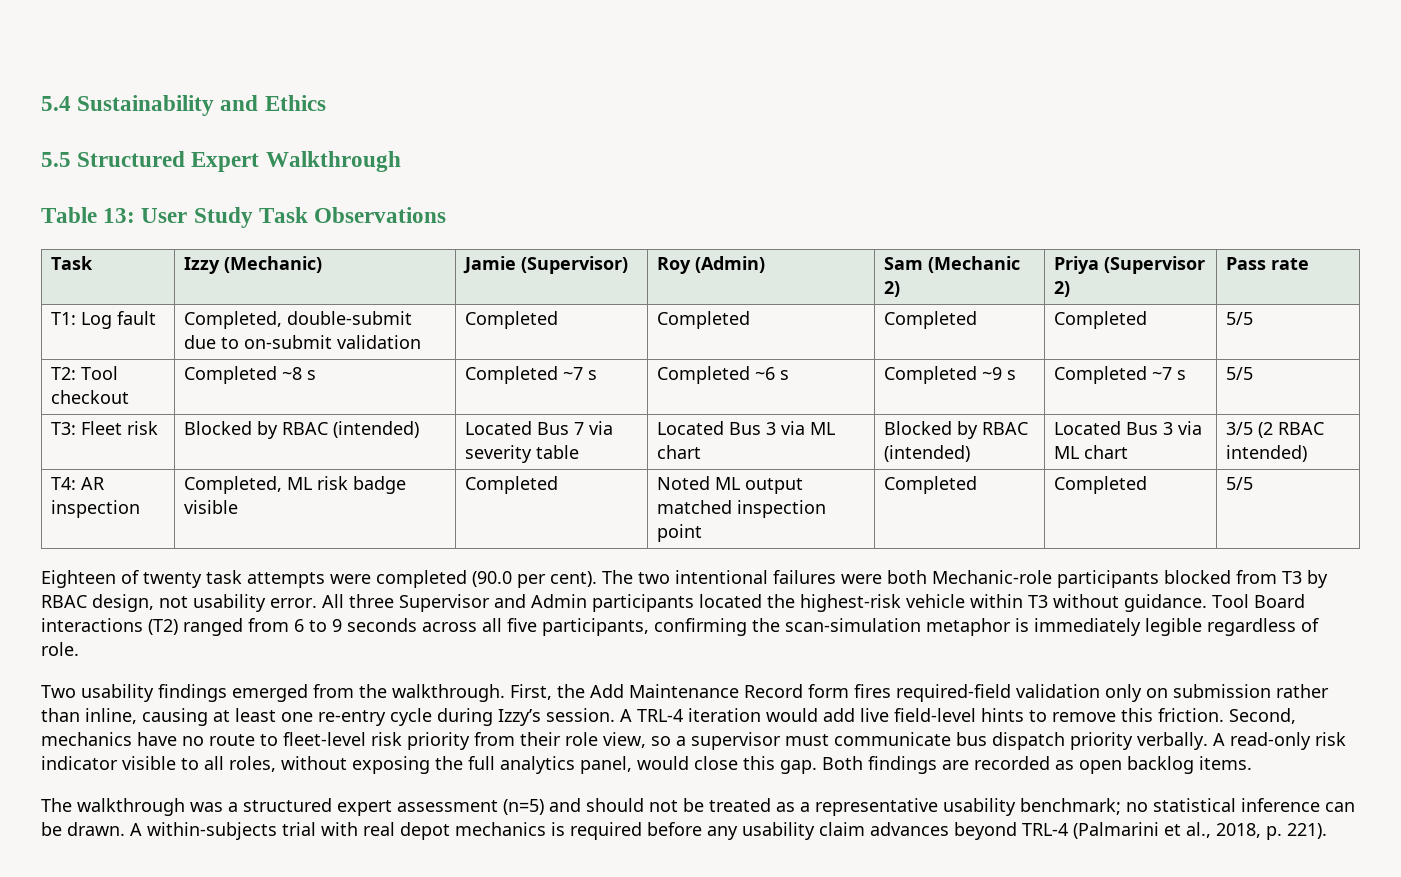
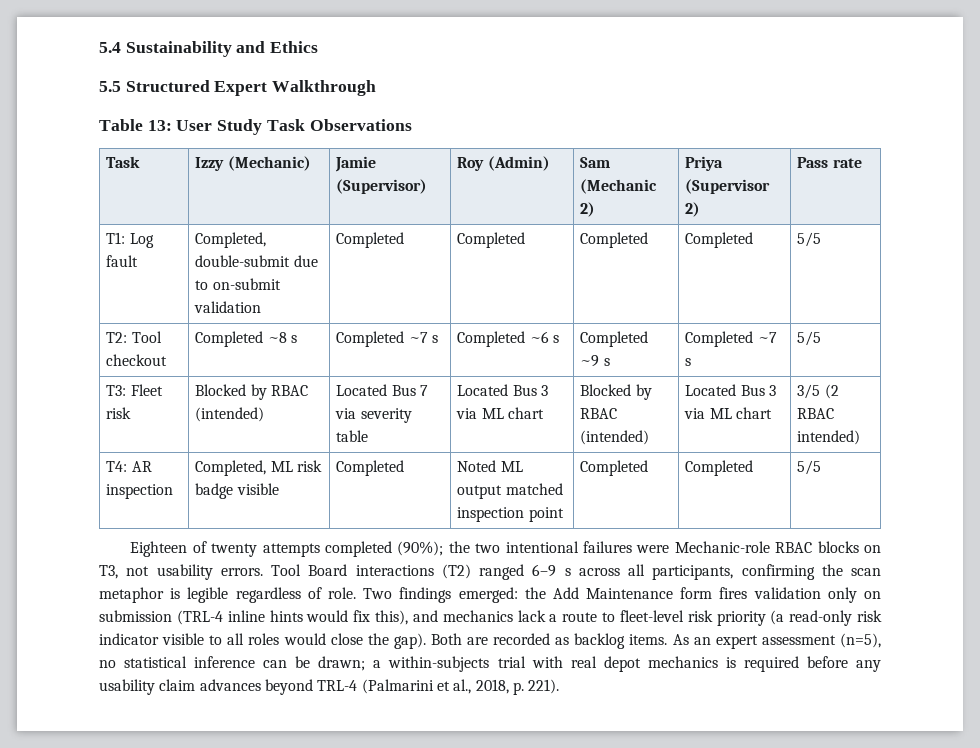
- Eighteen of twenty task attempts were completed (90.0 per cent). The two intentional failures were both Mechanic-role participants blocked from T3 by RBAC design, not usability error. All three Supervisor and Admin participants located the highest-risk vehicle within T3 without guidance.
+ Eighteen of twenty attempts completed (90%); the two intentional failures were Mechanic-role RBAC blocks on T3, not usability errors.
- Tool Board interactions (T2) ranged from 6 to 9 seconds across all five participants, confirming the scan-simulation metaphor is immediately legible regardless of role.
- Two usability findings emerged from the walkthrough. First, the Add Maintenance Record form fires required-field validation only on submission rather than inline, causing at least one re-entry cycle during Izzy’s session. A TRL-4 iteration would add live field-level hints to remove this friction. Second, mechanics have no route to fleet-level risk priority from their role view, so a supervisor must communicate bus dispatch priority verbally. A read-only risk indicator visible to all roles, without exposing the full analytics panel, would close this gap. Both findings are recorded as open backlog items.
- The walkthrough was a structured expert assessment (n=5) and should not be treated as a representative usability benchmark; no statistical inference can be drawn. A within-subjects trial with real depot mechanics is required before any usability claim advances beyond TRL-4 (Palmarini et al., 2018, p. 221).
+ Tool Board interactions (T2) ranged 6–9 s across all participants, confirming the scan metaphor is legible regardless of role. Two findings emerged: the Add Maintenance form fires validation only on submission (TRL-4 inline hints would fix this), and mechanics lack a route to fleet-level risk priority (a read-only risk indicator visible to all roles would close the gap). Both are recorded as backlog items. As an expert assessment (n=5), no statistical inference can be drawn; a within-subjects trial with real depot mechanics is required before any usability claim advances beyond TRL-4 (Palmarini et al., 2018, p. 221).

